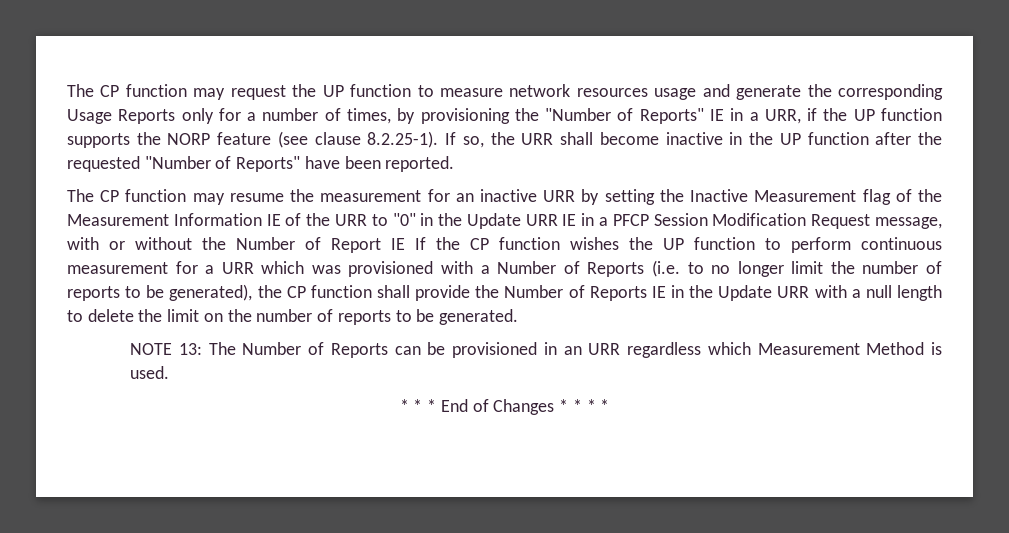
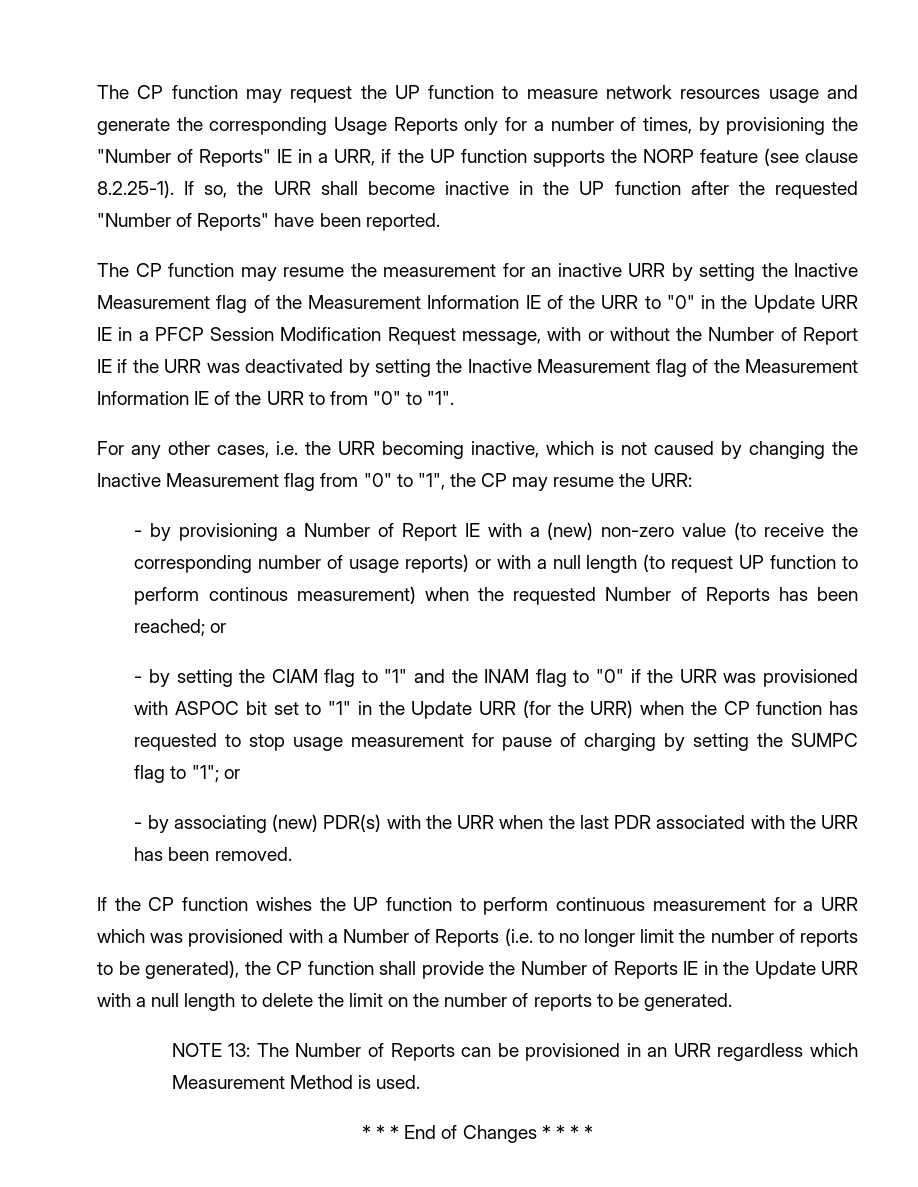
- The CP function may resume the measurement for an inactive URR by setting the Inactive Measurement flag of the Measurement Information IE of the URR to "0" in the Update URR IE in a PFCP Session Modification Request message, with or without the Number of Report IE If the CP function wishes the UP function to perform continuous measurement for a URR which was provisioned with a Number of Reports (i.e. to no longer limit the number of reports to be generated), the CP function shall provide the Number of Reports IE in the Update URR with a null length to delete the limit on the number of reports to be generated.
+ The CP function may resume the measurement for an inactive URR by setting the Inactive Measurement flag of the Measurement Information IE of the URR to "0" in the Update URR IE in a PFCP Session Modification Request message, with or without the Number of Report IE if the URR was deactivated by setting the Inactive Measurement flag of the Measurement Information IE of the URR to from "0" to "1".
+ For any other cases, i.e. the URR becoming inactive, which is not caused by changing the Inactive Measurement flag from "0" to "1", the CP may resume the URR:
+ - by provisioning a Number of Report IE with a (new) non-zero value (to receive the corresponding number of usage reports) or with a null length (to request UP function to perform continous measurement) when the requested Number of Reports has been reached; or
+ - by setting the CIAM flag to "1" and the INAM flag to "0" if the URR was provisioned with ASPOC bit set to "1" in the Update URR (for the URR) when the CP function has requested to stop usage measurement for pause of charging by setting the SUMPC flag to "1"; or
+ - by associating (new) PDR(s) with the URR when the last PDR associated with the URR has been removed.
+ If the CP function wishes the UP function to perform continuous measurement for a URR which was provisioned with a Number of Reports (i.e. to no longer limit the number of reports to be generated), the CP function shall provide the Number of Reports IE in the Update URR with a null length to delete the limit on the number of reports to be generated.

